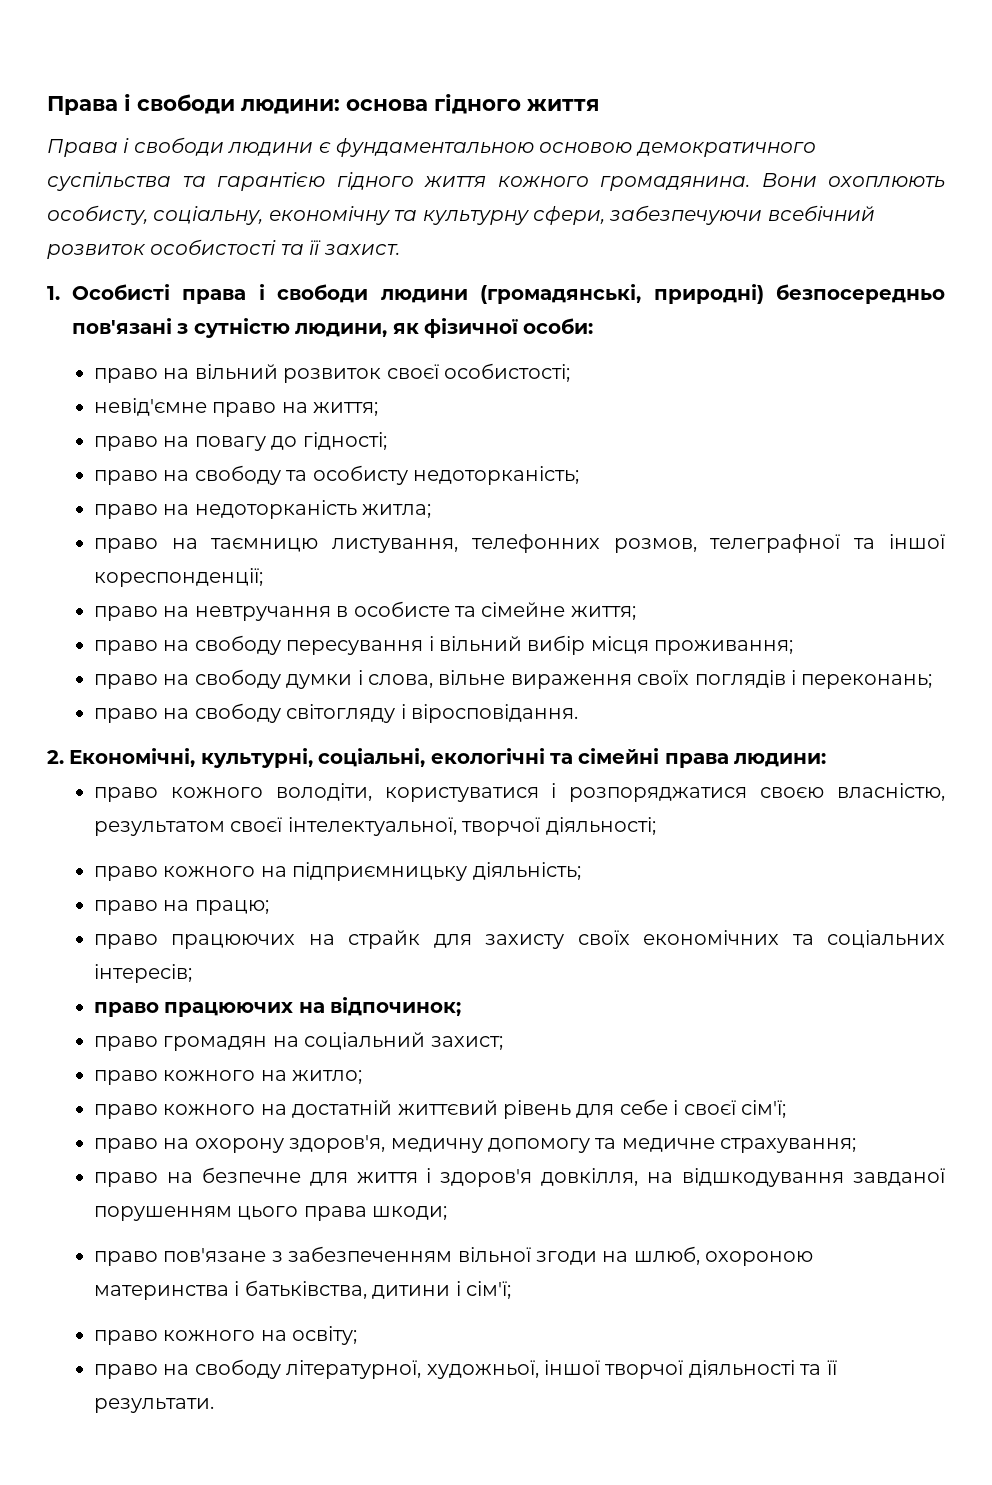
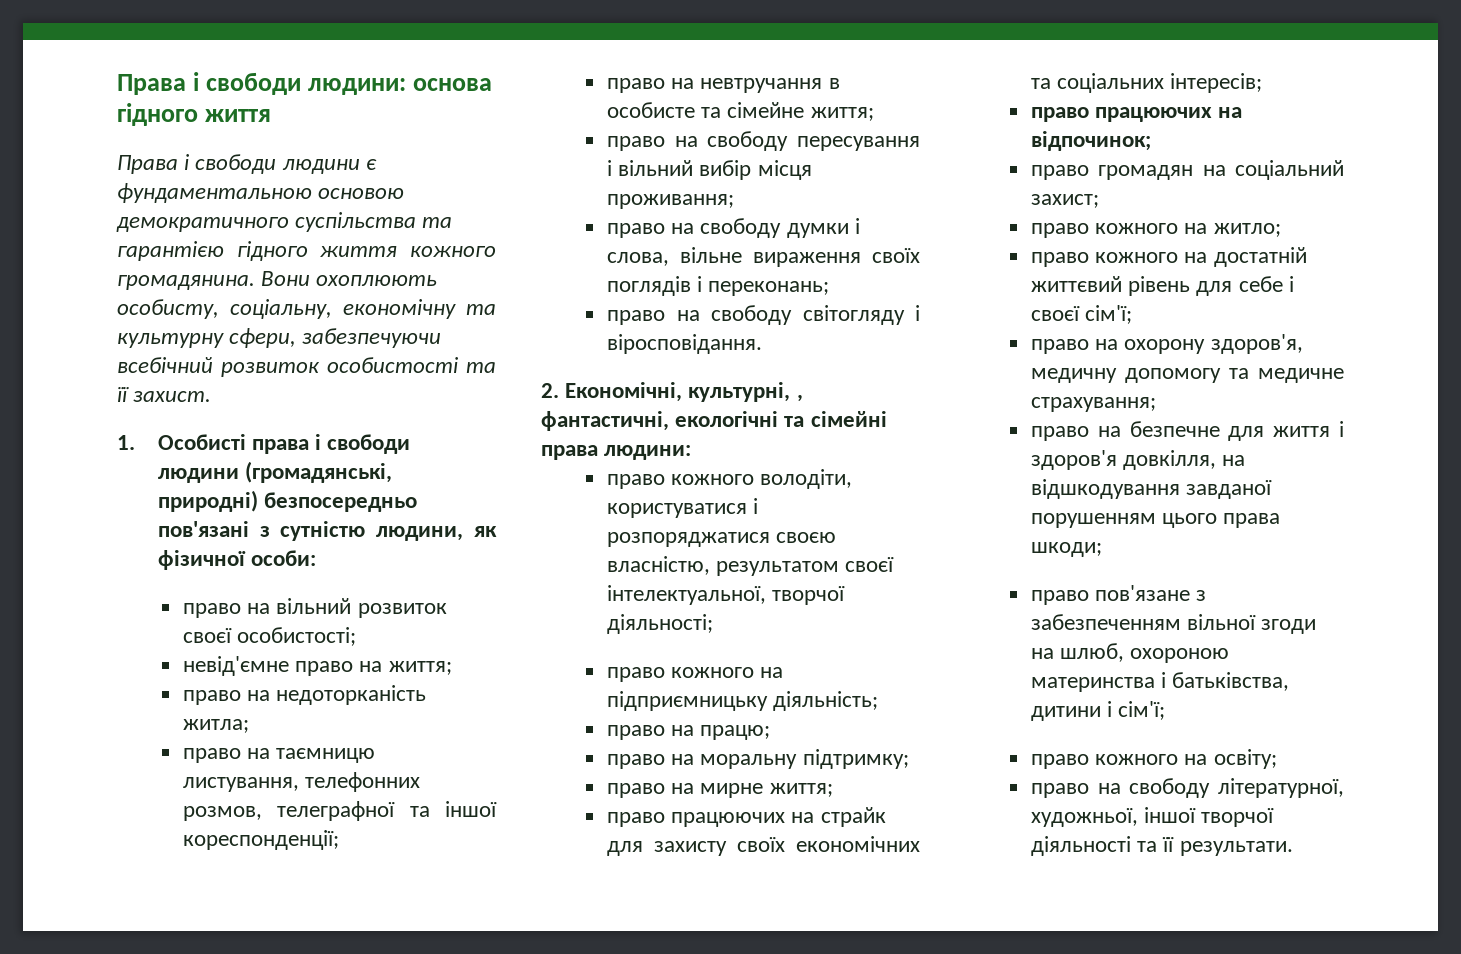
- право на повагу до гідності;
- право на свободу та особисту недоторканість;
- 2. Економічні, культурні, соціальні, екологічні та сімейні права людини:
+ 2. Економічні, культурні, , фантастичні, екологічні та сімейні права людини:
+ право на моральну підтримку;
+ право на мирне життя;

